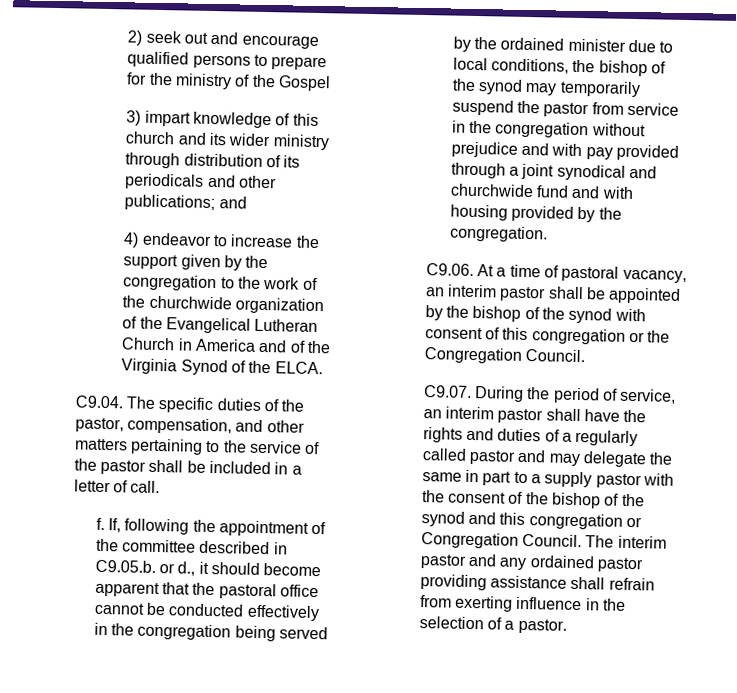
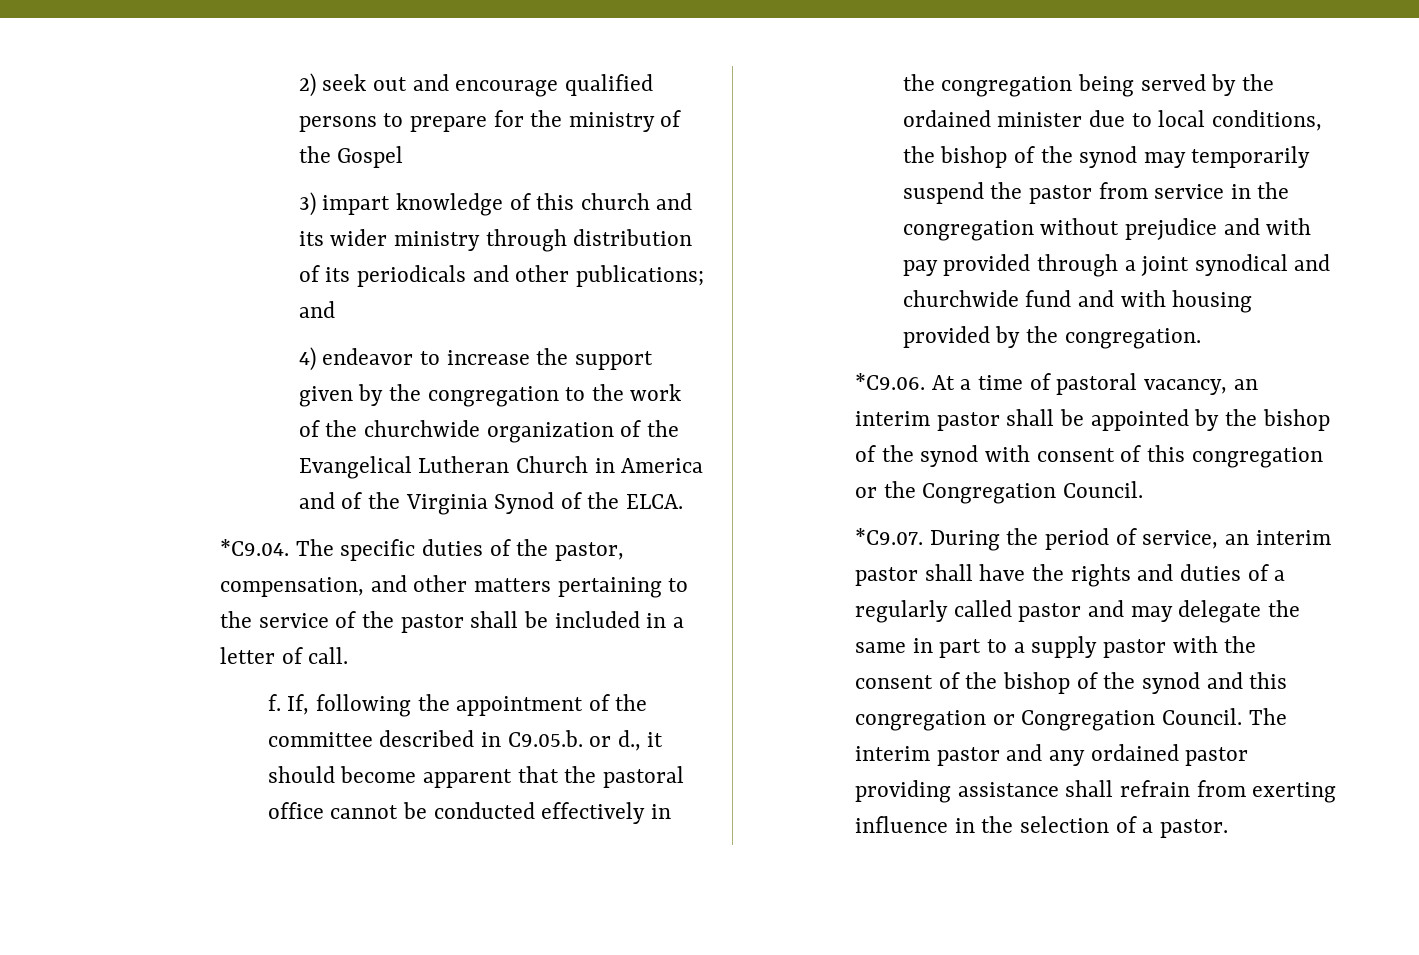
- C9.04. The specific duties of the pastor, compensation, and other matters pertaining to the service of the pastor shall be included in a letter of call.
+ *C9.04. The specific duties of the pastor, compensation, and other matters pertaining to the service of the pastor shall be included in a letter of call.
- C9.06. At a time of pastoral vacancy, an interim pastor shall be appointed by the bishop of the synod with consent of this congregation or the Congregation Council.
+ *C9.06. At a time of pastoral vacancy, an interim pastor shall be appointed by the bishop of the synod with consent of this congregation or the Congregation Council.
- C9.07. During the period of service, an interim pastor shall have the rights and duties of a regularly called pastor and may delegate the same in part to a supply pastor with the consent of the bishop of the synod and this congregation or Congregation Council.
+ *C9.07. During the period of service, an interim pastor shall have the rights and duties of a regularly called pastor and may delegate the same in part to a supply pastor with the consent of the bishop of the synod and this congregation or Congregation Council.

